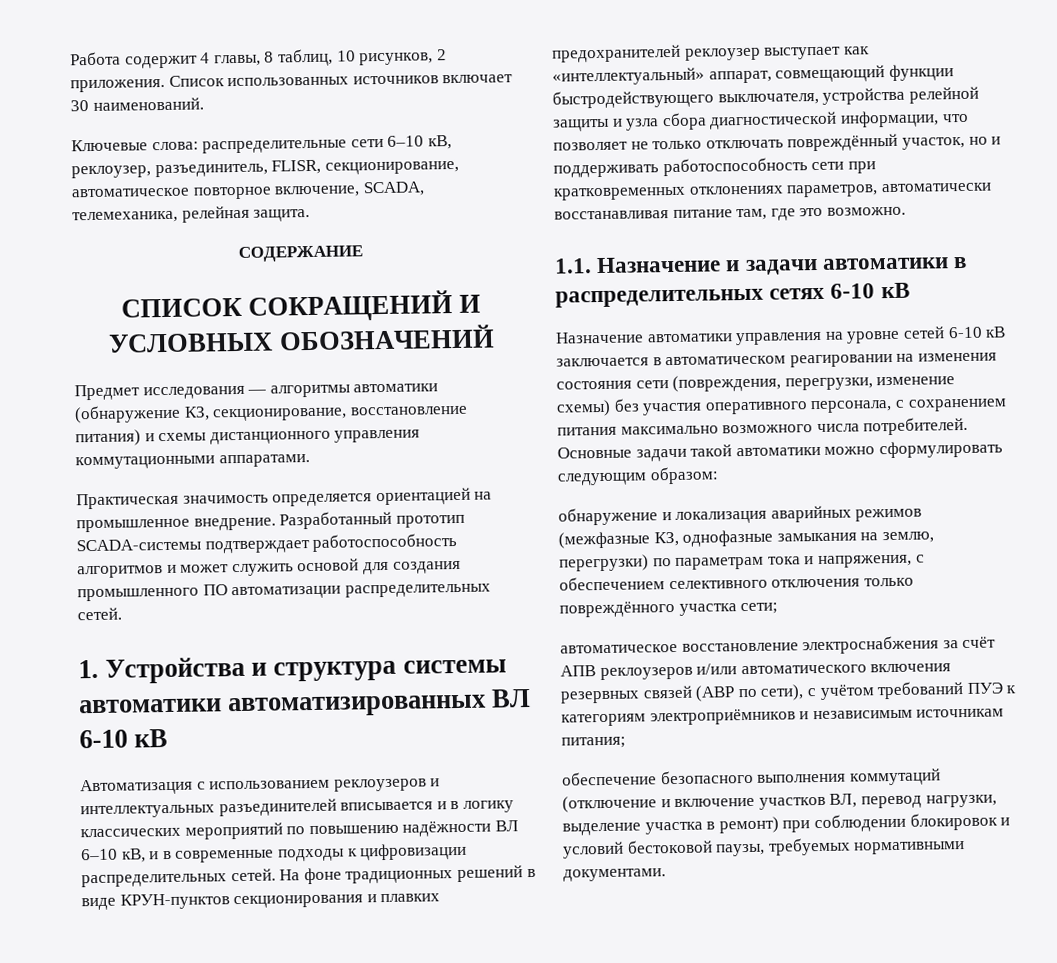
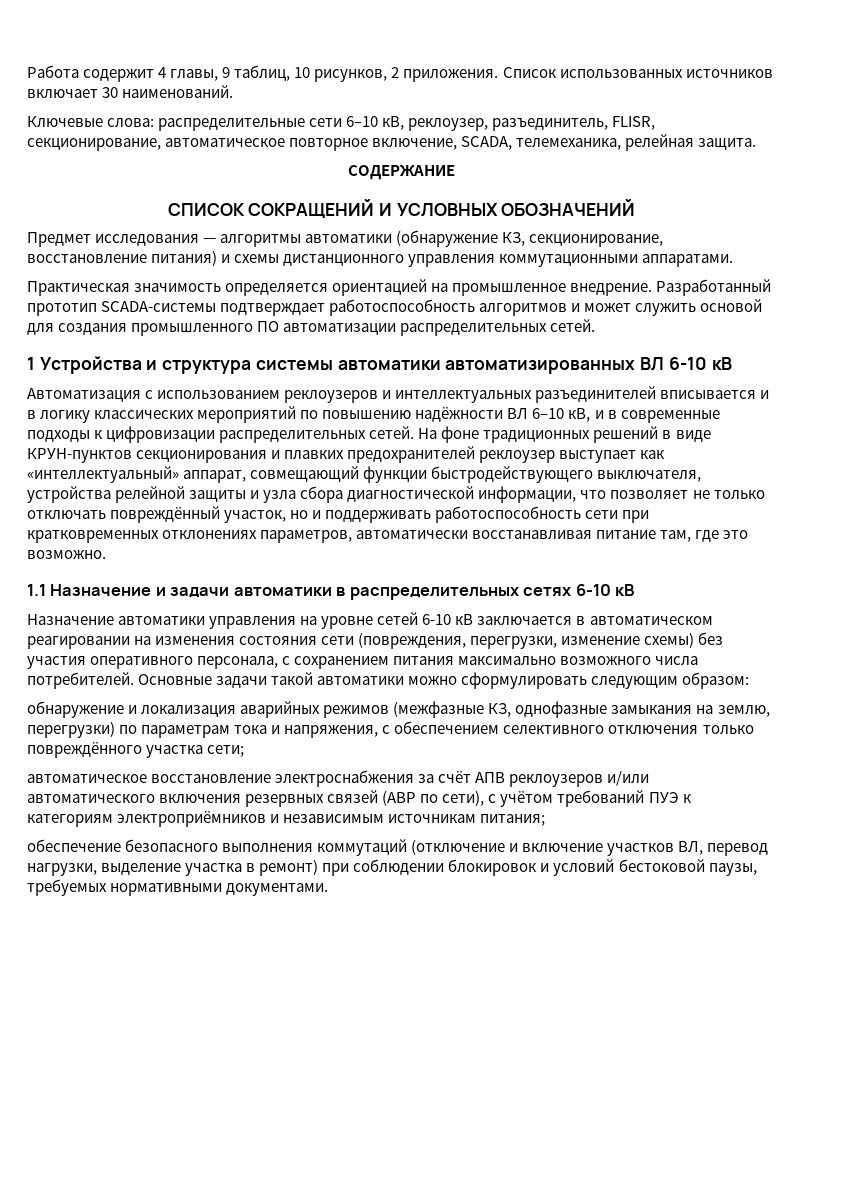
- Работа содержит 4 главы, 8 таблиц, 10 рисунков, 2 приложения.
+ Работа содержит 4 главы, 9 таблиц, 10 рисунков, 2 приложения.
- 1. Устройства и структура системы автоматики автоматизированных ВЛ 6-10 кВ
+ 1 Устройства и структура системы автоматики автоматизированных ВЛ 6-10 кВ
- 1.1. Назначение и задачи автоматики в распределительных сетях 6-10 кВ
+ 1.1 Назначение и задачи автоматики в распределительных сетях 6-10 кВ

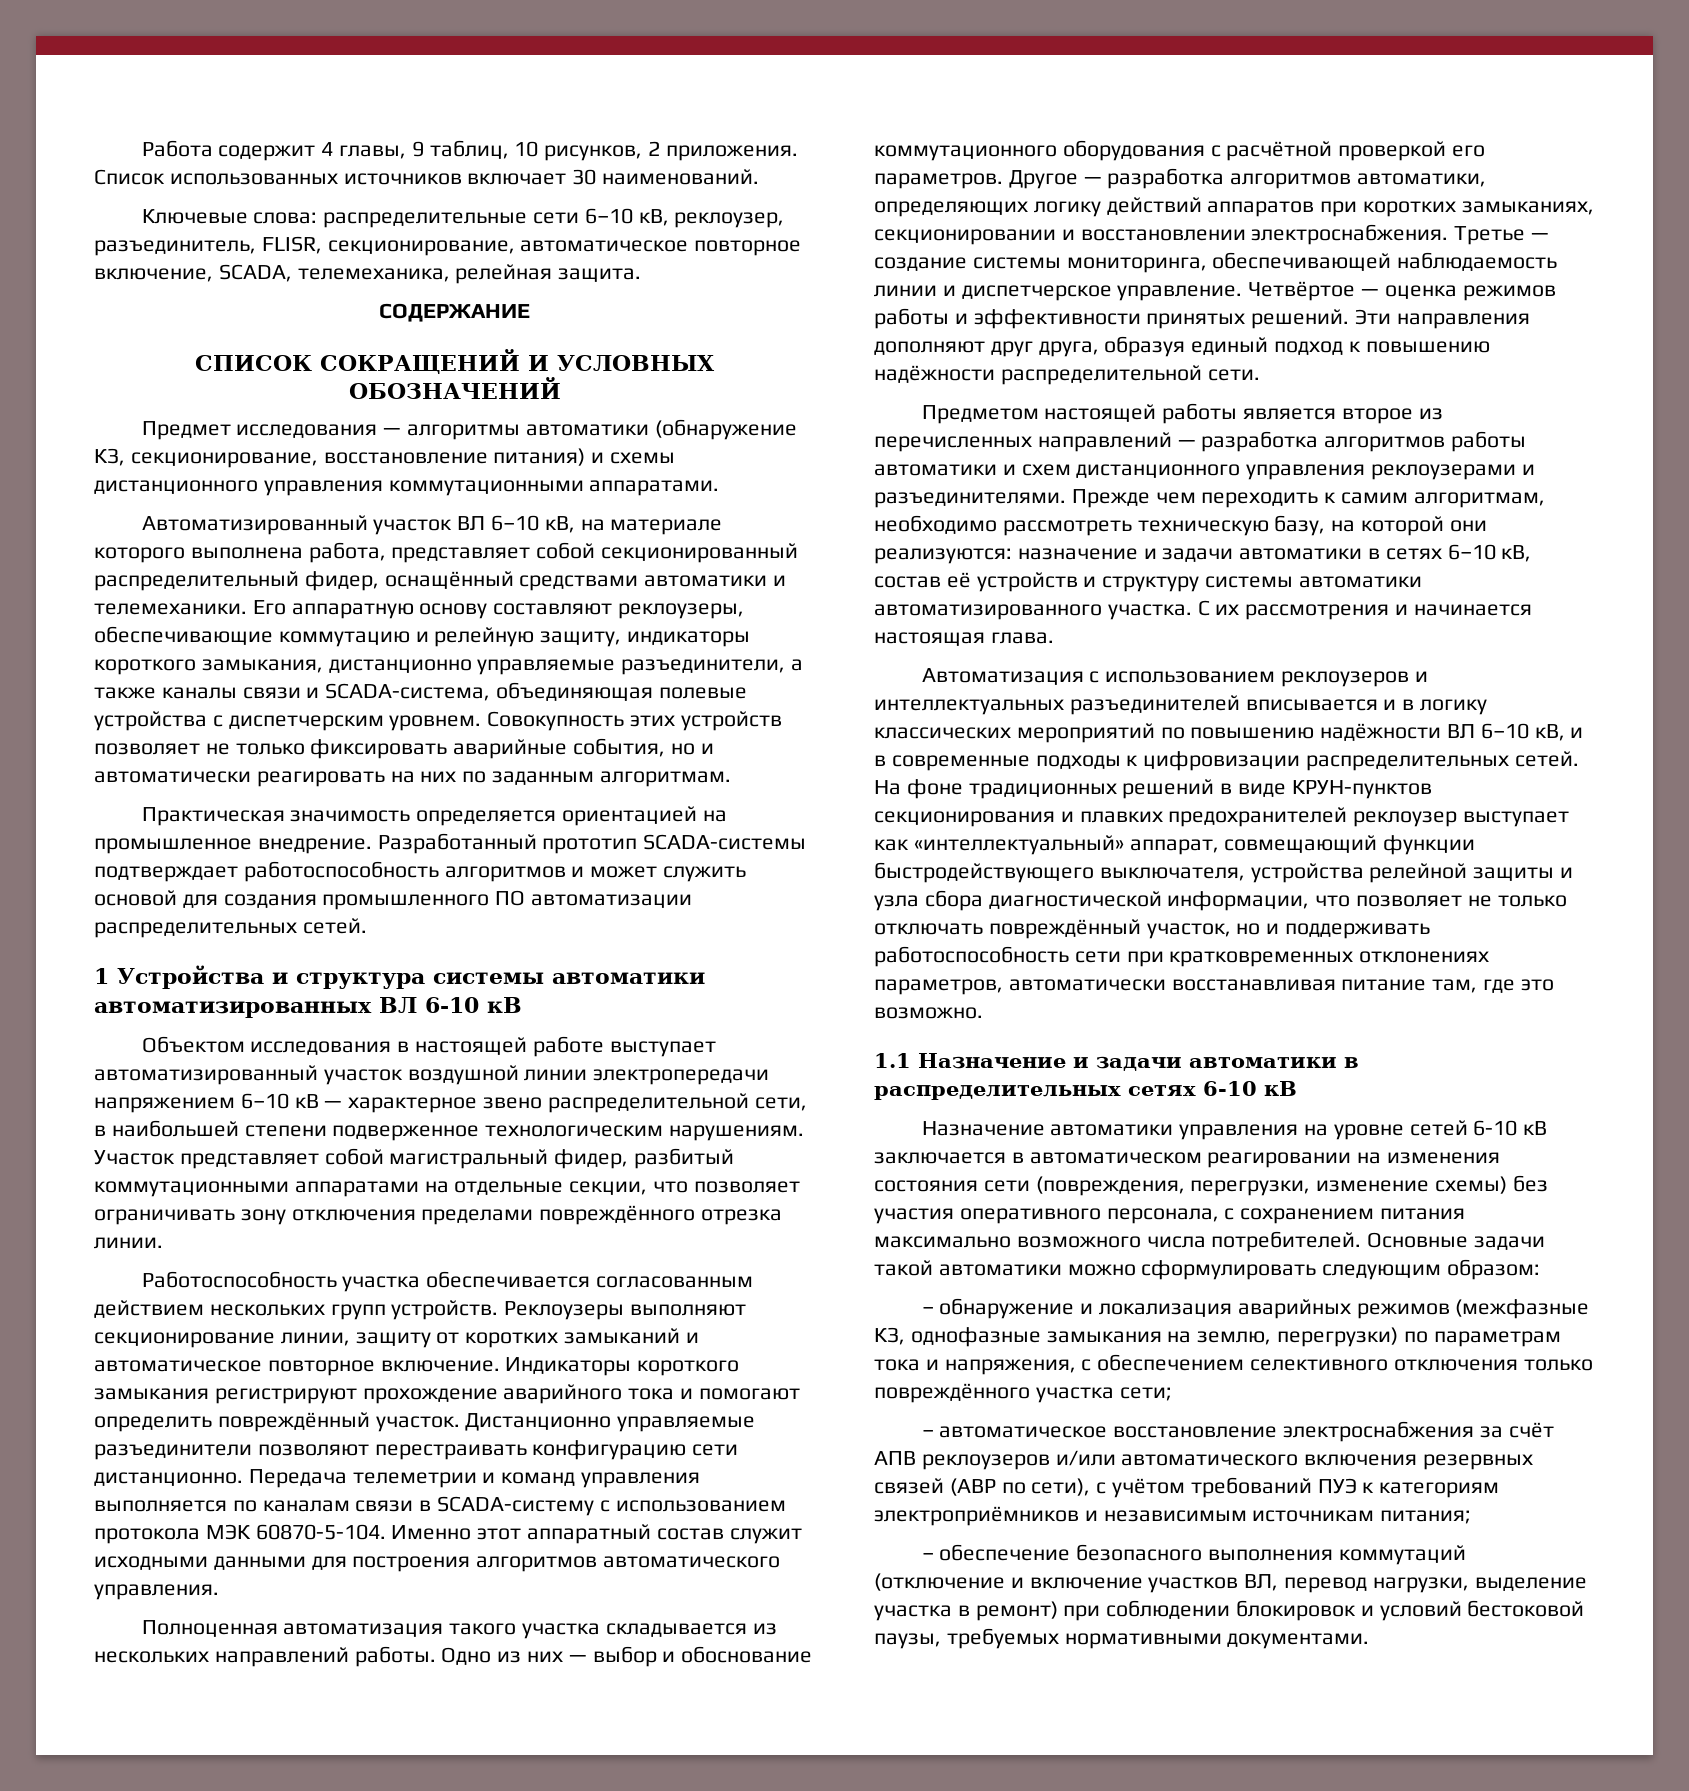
+ Автоматизированный участок ВЛ 6–10 кВ, на материале которого выполнена работа, представляет собой секционированный распределительный фидер, оснащённый средствами автоматики и телемеханики. Его аппаратную основу составляют реклоузеры, обеспечивающие коммутацию и релейную защиту, индикаторы короткого замыкания, дистанционно управляемые разъединители, а также каналы связи и SCADA-система, объединяющая полевые устройства с диспетчерским уровнем. Совокупность этих устройств позволяет не только фиксировать аварийные события, но и автоматически реагировать на них по заданным алгоритмам.
+ Объектом исследования в настоящей работе выступает автоматизированный участок воздушной линии электропередачи напряжением 6–10 кВ — характерное звено распределительной сети, в наибольшей степени подверженное технологическим нарушениям. Участок представляет собой магистральный фидер, разбитый коммутационными аппаратами на отдельные секции, что позволяет ограничивать зону отключения пределами повреждённого отрезка линии.
+ Работоспособность участка обеспечивается согласованным действием нескольких групп устройств. Реклоузеры выполняют секционирование линии, защиту от коротких замыканий и автоматическое повторное включение. Индикаторы короткого замыкания регистрируют прохождение аварийного тока и помогают определить повреждённый участок. Дистанционно управляемые разъединители позволяют перестраивать конфигурацию сети дистанционно. Передача телеметрии и команд управления выполняется по каналам связи в SCADA-систему с использованием протокола МЭК 60870-5-104. Именно этот аппаратный состав служит исходными данными для построения алгоритмов автоматического управления.
+ Полноценная автоматизация такого участка складывается из нескольких направлений работы. Одно из них — выбор и обоснование коммутационного оборудования с расчётной проверкой его параметров. Другое — разработка алгоритмов автоматики, определяющих логику действий аппаратов при коротких замыканиях, секционировании и восстановлении электроснабжения. Третье — создание системы мониторинга, обеспечивающей наблюдаемость линии и диспетчерское управление. Четвёртое — оценка режимов работы и эффективности принятых решений. Эти направления дополняют друг друга, образуя единый подход к повышению надёжности распределительной сети.
+ Предметом настоящей работы является второе из перечисленных направлений — разработка алгоритмов работы автоматики и схем дистанционного управления реклоузерами и разъединителями. Прежде чем переходить к самим алгоритмам, необходимо рассмотреть техническую базу, на которой они реализуются: назначение и задачи автоматики в сетях 6–10 кВ, состав её устройств и структуру системы автоматики автоматизированного участка. С их рассмотрения и начинается настоящая глава.
- обнаружение и локализация аварийных режимов (межфазные КЗ, однофазные замыкания на землю, перегрузки) по параметрам тока и напряжения, с обеспечением селективного отключения только повреждённого участка сети;
+ – обнаружение и локализация аварийных режимов (межфазные КЗ, однофазные замыкания на землю, перегрузки) по параметрам тока и напряжения, с обеспечением селективного отключения только повреждённого участка сети;
- автоматическое восстановление электроснабжения за счёт АПВ реклоузеров и/или автоматического включения резервных связей (АВР по сети), с учётом требований ПУЭ к категориям электроприёмников и независимым источникам питания;
+ – автоматическое восстановление электроснабжения за счёт АПВ реклоузеров и/или автоматического включения резервных связей (АВР по сети), с учётом требований ПУЭ к категориям электроприёмников и независимым источникам питания;
- обеспечение безопасного выполнения коммутаций (отключение и включение участков ВЛ, перевод нагрузки, выделение участка в ремонт) при соблюдении блокировок и условий бестоковой паузы, требуемых нормативными документами.
+ – обеспечение безопасного выполнения коммутаций (отключение и включение участков ВЛ, перевод нагрузки, выделение участка в ремонт) при соблюдении блокировок и условий бестоковой паузы, требуемых нормативными документами.

